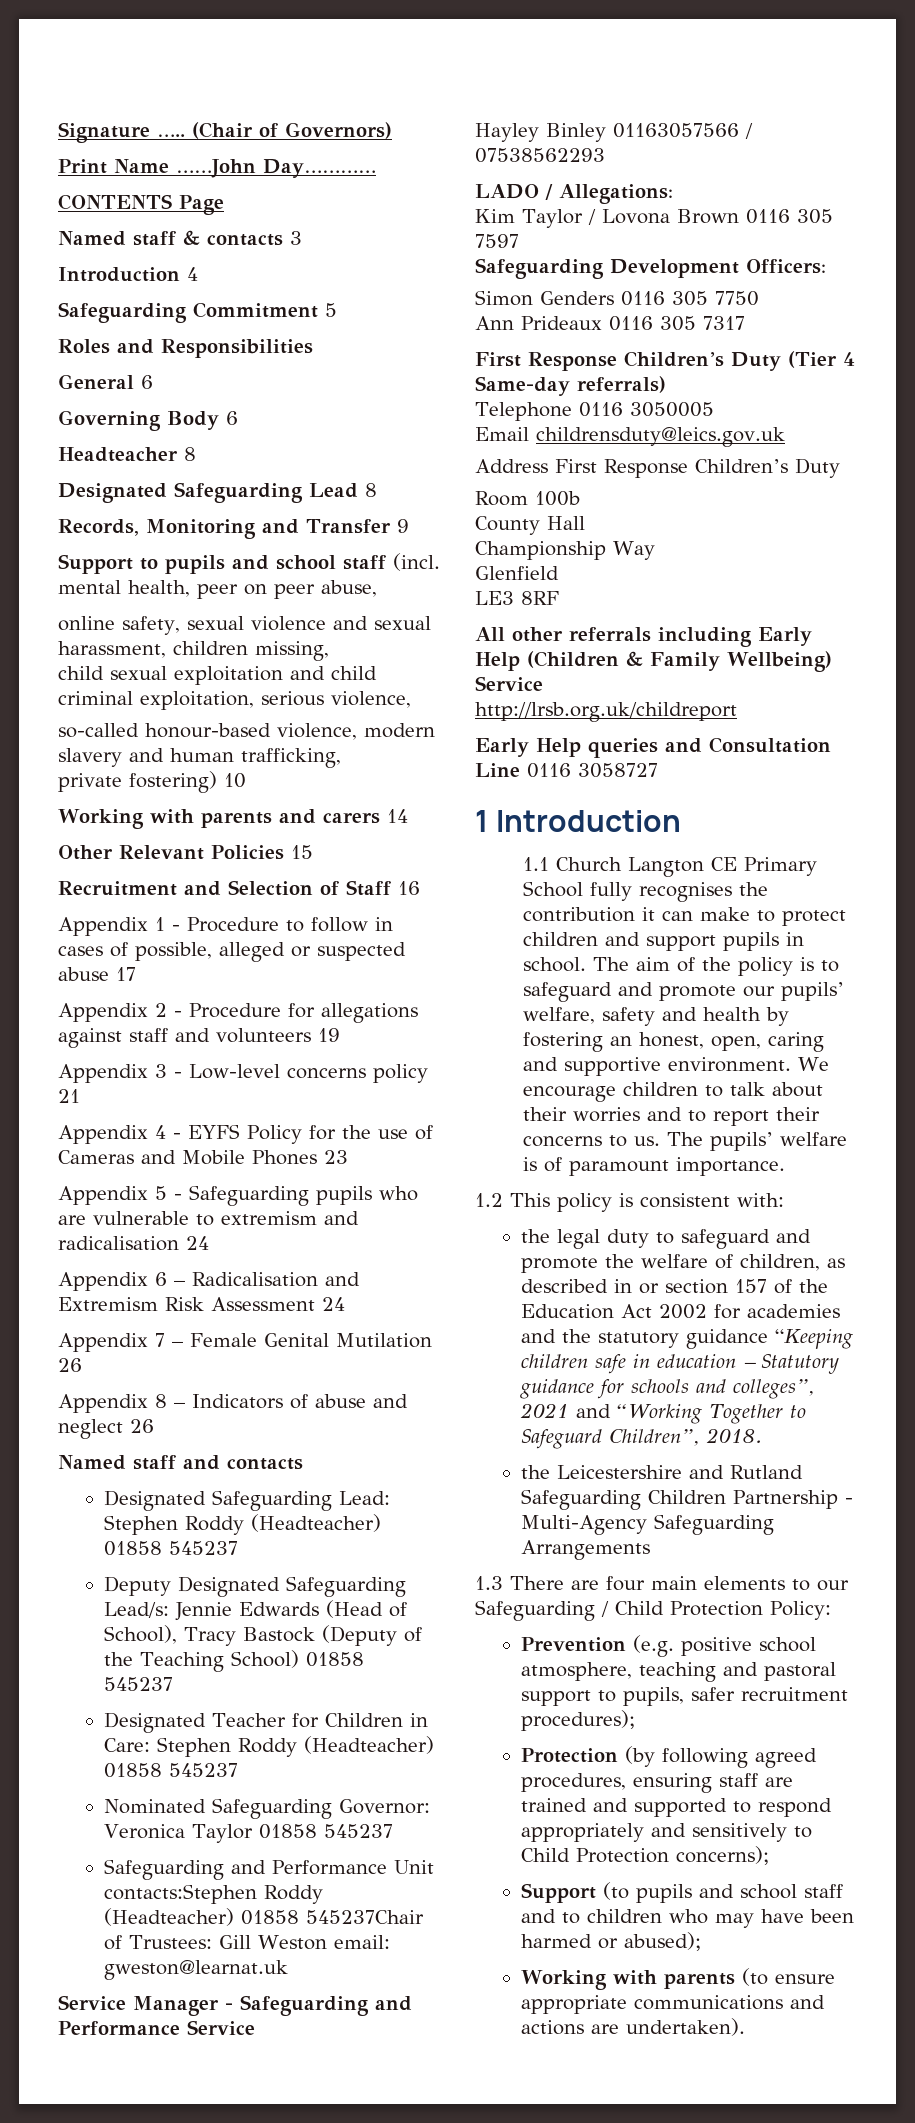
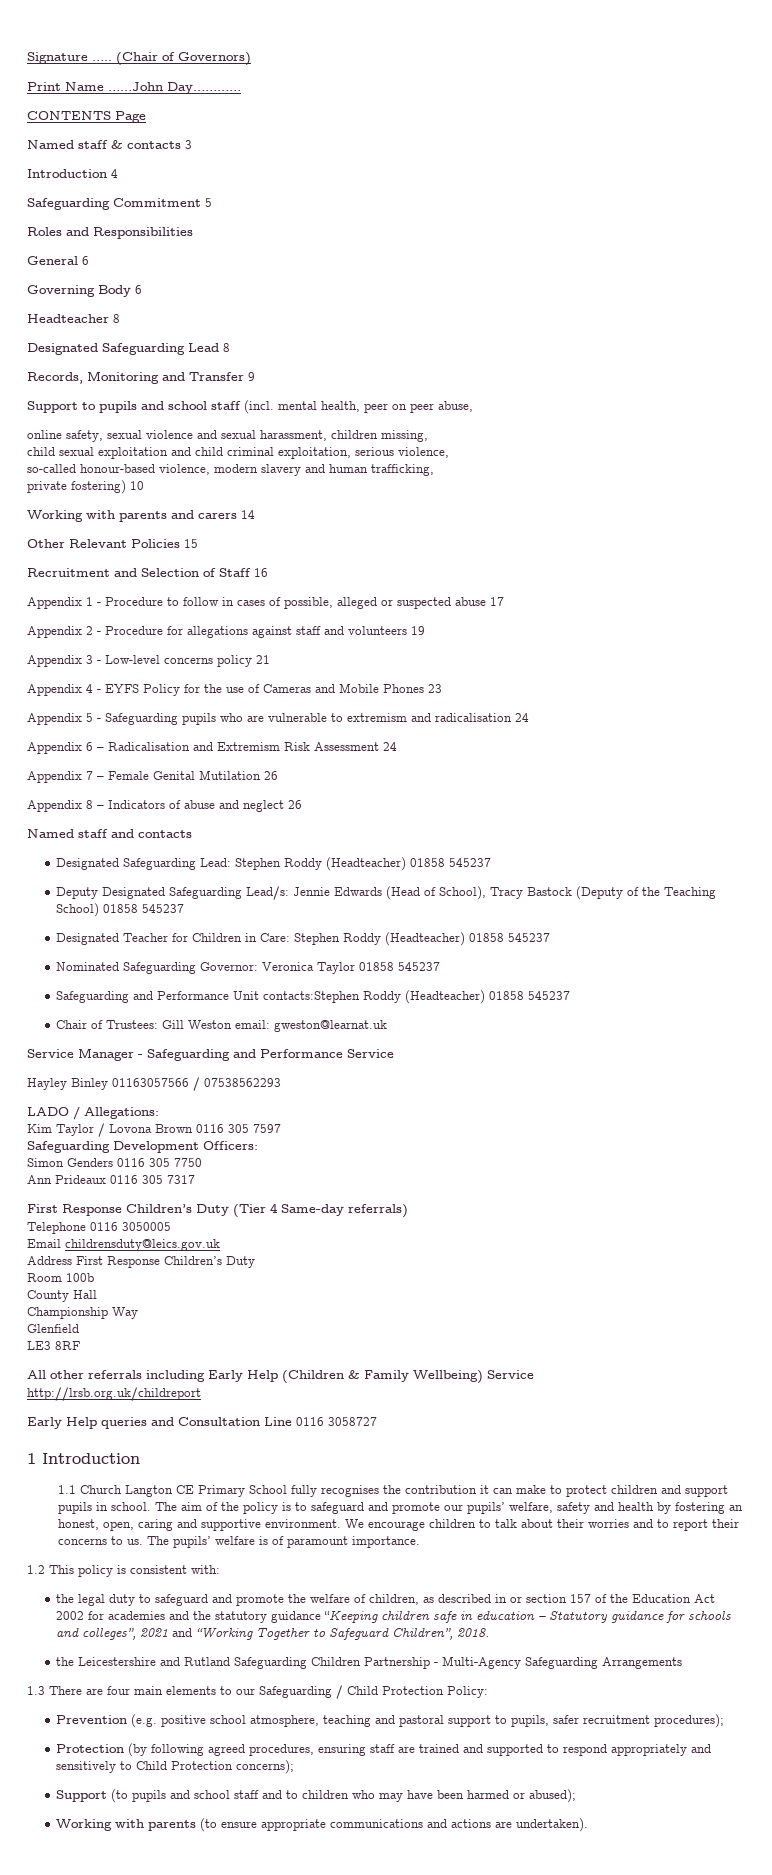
- Safeguarding and Performance Unit contacts:Stephen Roddy (Headteacher) 01858 545237Chair of Trustees: Gill Weston email: gweston@learnat.uk
+ Safeguarding and Performance Unit contacts:Stephen Roddy (Headteacher) 01858 545237
+ Chair of Trustees: Gill Weston email: gweston@learnat.uk

